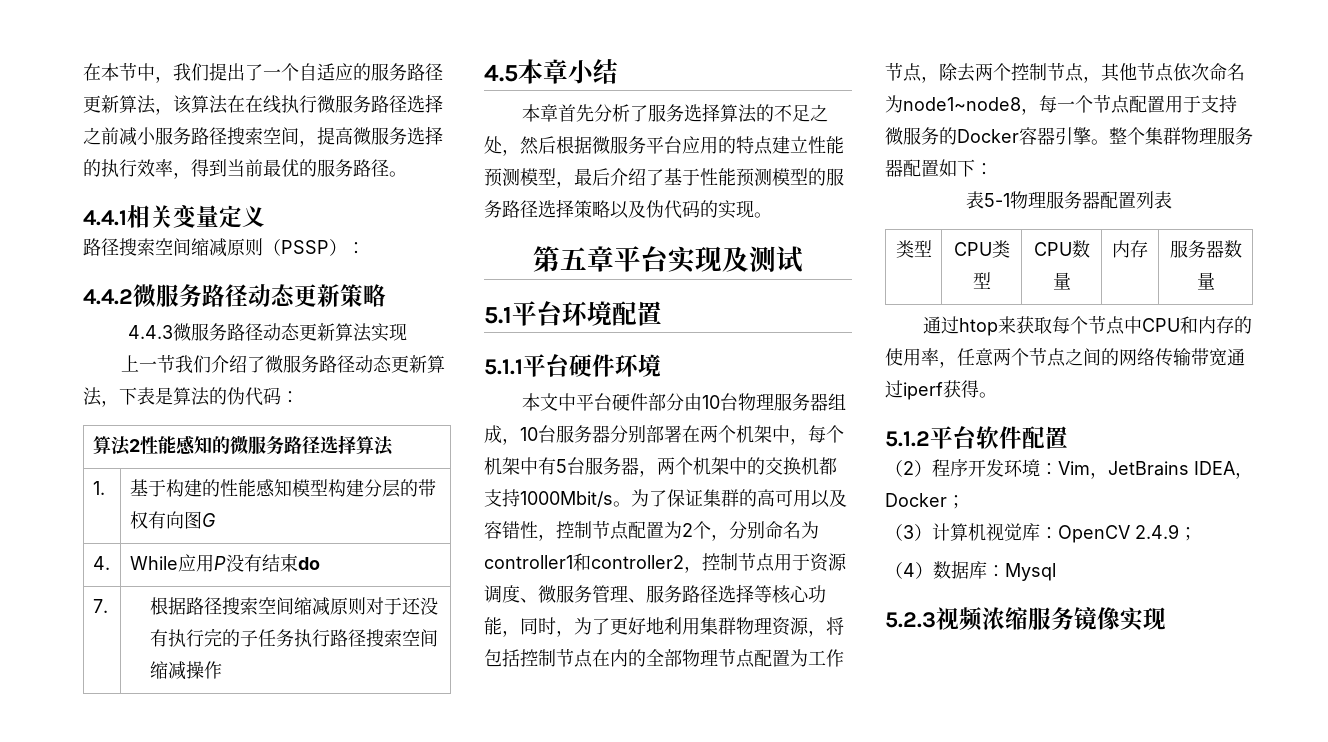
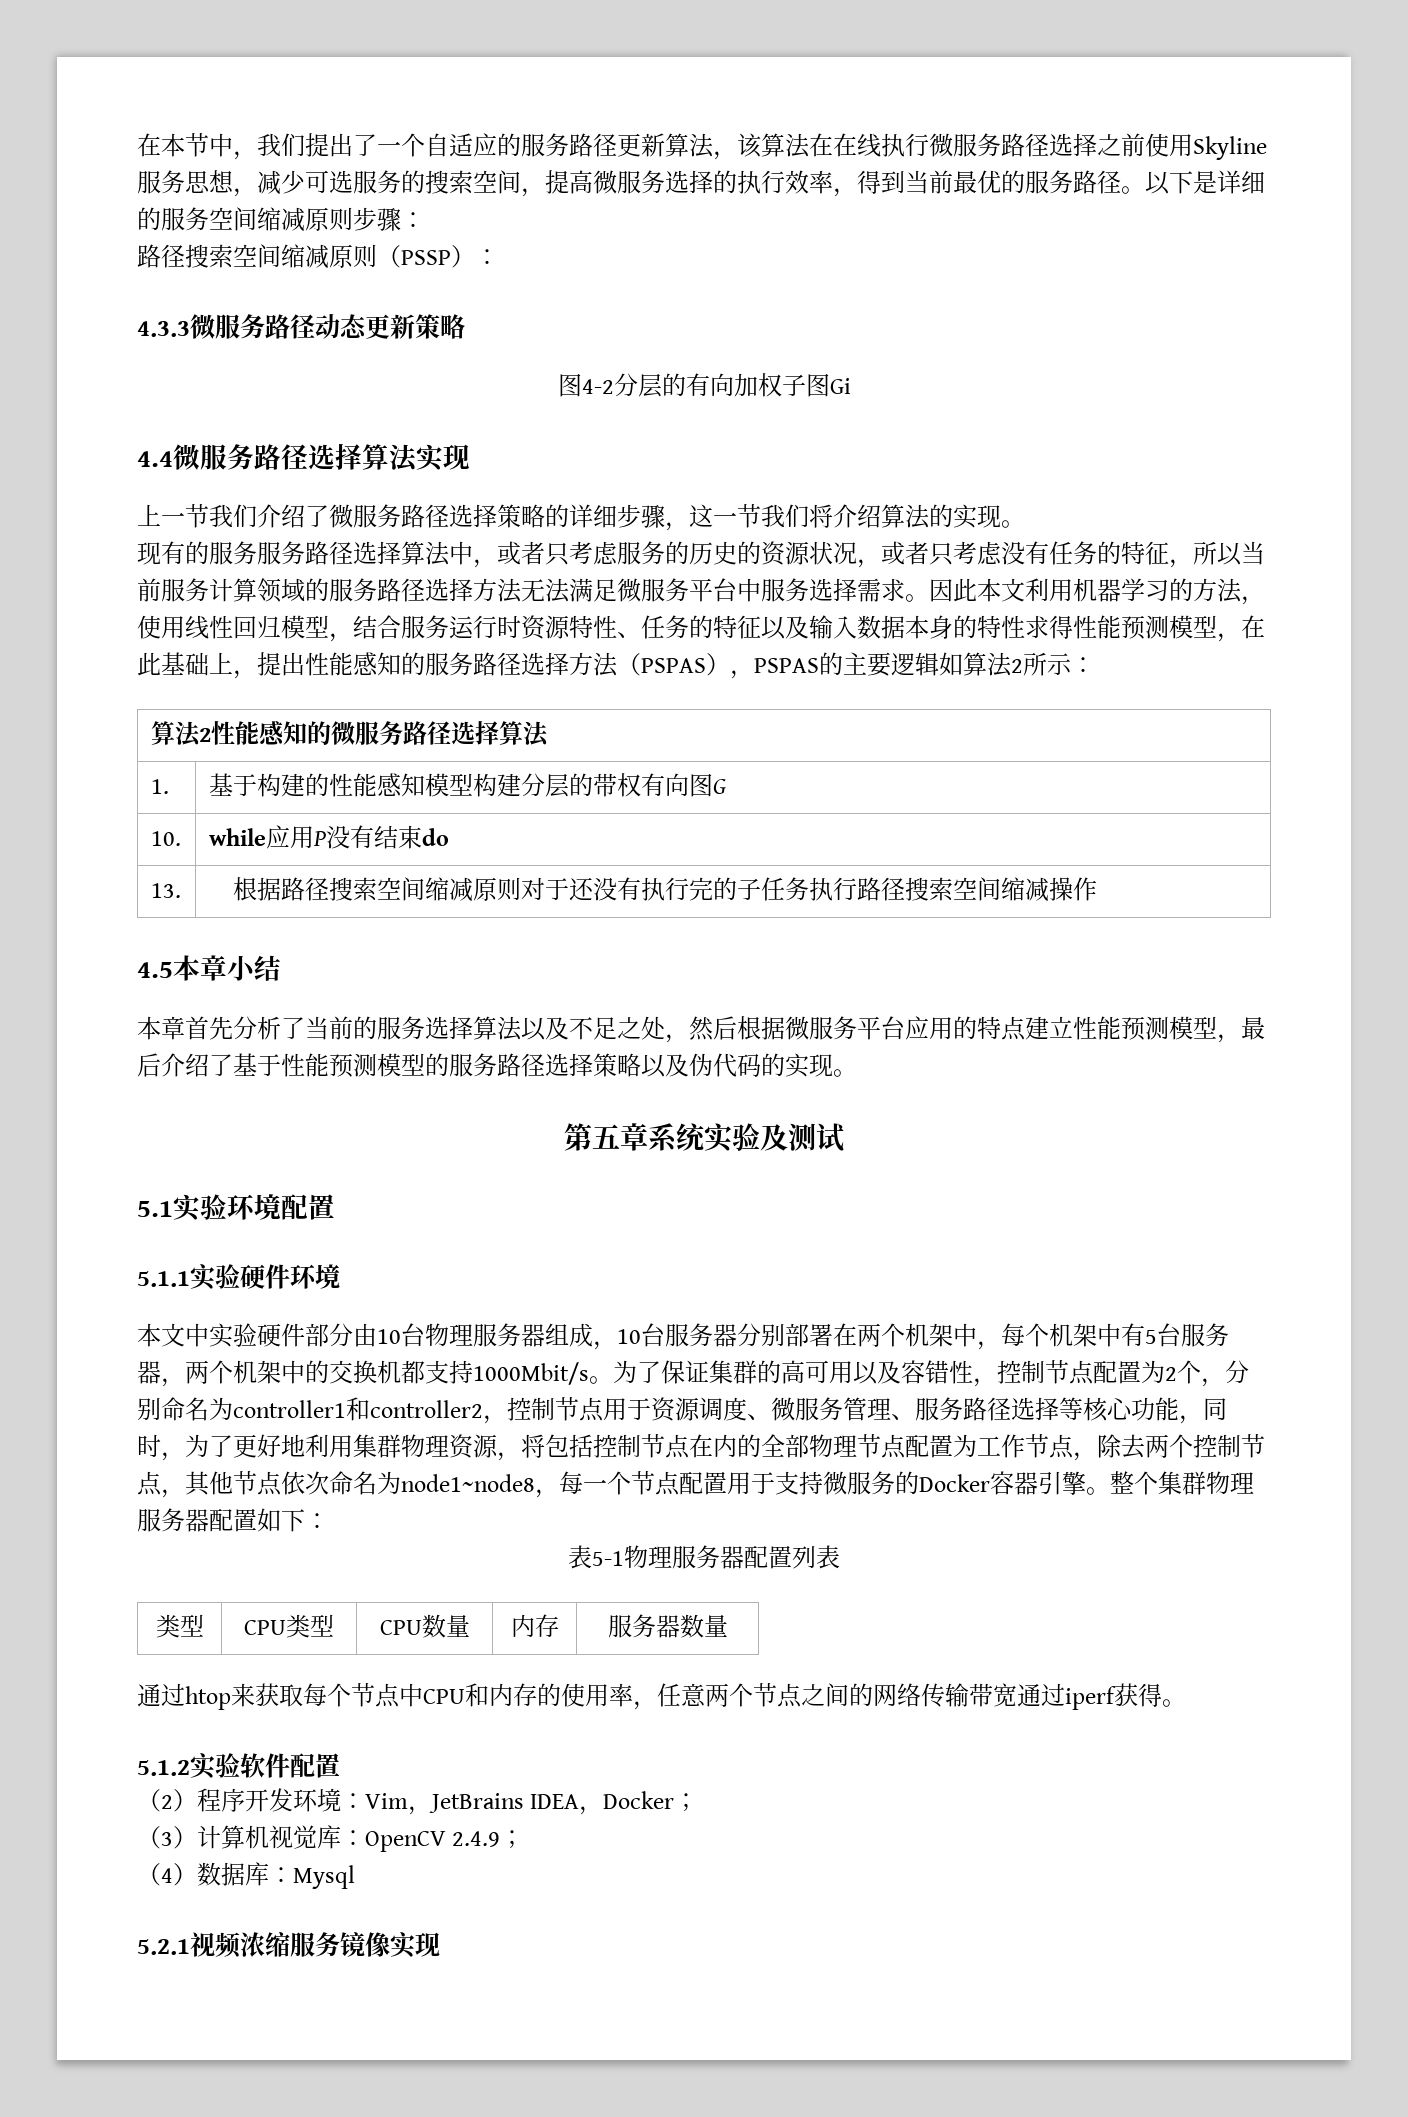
- 在本节中，我们提出了一个自适应的服务路径更新算法，该算法在在线执行微服务路径选择之前减小服务路径搜索空间，提高微服务选择的执行效率，得到当前最优的服务路径。
- 4.4.1相关变量定义
+ 在本节中，我们提出了一个自适应的服务路径更新算法，该算法在在线执行微服务路径选择之前使用Skyline服务思想，减少可选服务的搜索空间，提高微服务选择的执行效率，得到当前最优的服务路径。以下是详细的服务空间缩减原则步骤：
- 4.4.2微服务路径动态更新策略
+ 4.3.3微服务路径动态更新策略
- 4.4.3微服务路径动态更新算法实现
+ 图4-2分层的有向加权子图Gi
+ 4.4微服务路径选择算法实现
- 上一节我们介绍了微服务路径动态更新算法，下表是算法的伪代码：
+ 上一节我们介绍了微服务路径选择策略的详细步骤，这一节我们将介绍算法的实现。
+ 现有的服务服务路径选择算法中，或者只考虑服务的历史的资源状况，或者只考虑没有任务的特征，所以当前服务计算领域的服务路径选择方法无法满足微服务平台中服务选择需求。因此本文利用机器学习的方法，使用线性回归模型，结合服务运行时资源特性、任务的特征以及输入数据本身的特性求得性能预测模型，在此基础上，提出性能感知的服务路径选择方法（PSPAS），PSPAS的主要逻辑如算法2所示：
- 4. | While应用P没有结束do
+ 10. | while应用P没有结束do
- 7. | 根据路径搜索空间缩减原则对于还没有执行完的子任务执行路径搜索空间缩减操作
+ 13. | 根据路径搜索空间缩减原则对于还没有执行完的子任务执行路径搜索空间缩减操作
- 本章首先分析了服务选择算法的不足之处，然后根据微服务平台应用的特点建立性能预测模型，最后介绍了基于性能预测模型的服务路径选择策略以及伪代码的实现。
+ 本章首先分析了当前的服务选择算法以及不足之处，然后根据微服务平台应用的特点建立性能预测模型，最后介绍了基于性能预测模型的服务路径选择策略以及伪代码的实现。
- 第五章平台实现及测试
+ 第五章系统实验及测试
- 5.1平台环境配置
+ 5.1实验环境配置
- 5.1.1平台硬件环境
+ 5.1.1实验硬件环境
- 本文中平台硬件部分由10台物理服务器组成，10台服务器分别部署在两个机架中，每个机架中有5台服务器，两个机架中的交换机都支持1000Mbit/s。
+ 本文中实验硬件部分由10台物理服务器组成，10台服务器分别部署在两个机架中，每个机架中有5台服务器，两个机架中的交换机都支持1000Mbit/s。
- 5.1.2平台软件配置
+ 5.1.2实验软件配置
- 5.2.3视频浓缩服务镜像实现
+ 5.2.1视频浓缩服务镜像实现

